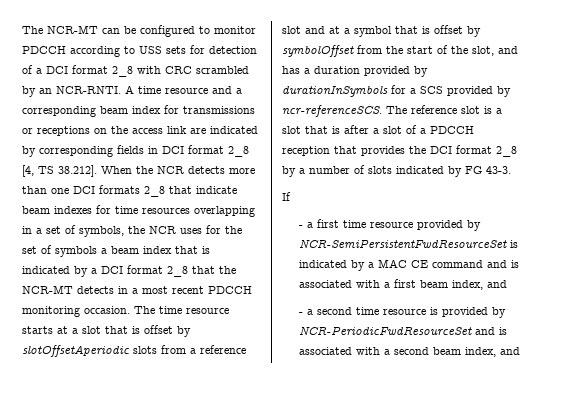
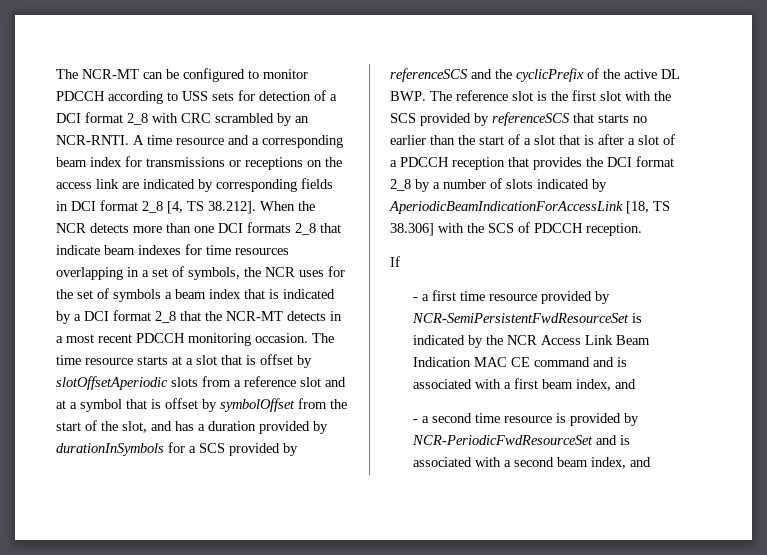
- The time resource starts at a slot that is offset by slotOffsetAperiodic slots from a reference slot and at a symbol that is offset by symbolOffset from the start of the slot, and has a duration provided by durationInSymbols for a SCS provided by ncr-referenceSCS. The reference slot is a slot that is after a slot of a PDCCH reception that provides the DCI format 2_8 by a number of slots indicated by FG 43-3.
+ The time resource starts at a slot that is offset by slotOffsetAperiodic slots from a reference slot and at a symbol that is offset by symbolOffset from the start of the slot, and has a duration provided by durationInSymbols for a SCS provided by referenceSCS and the cyclicPrefix of the active DL BWP. The reference slot is the first slot with the SCS provided by referenceSCS that starts no earlier than the start of a slot that is after a slot of a PDCCH reception that provides the DCI format 2_8 by a number of slots indicated by AperiodicBeamIndicationForAccessLink [18, TS 38.306] with the SCS of PDCCH reception.
- - a first time resource provided by NCR-SemiPersistentFwdResourceSet is indicated by a MAC CE command and is associated with a first beam index, and
+ - a first time resource provided by NCR-SemiPersistentFwdResourceSet is indicated by the NCR Access Link Beam Indication MAC CE command and is associated with a first beam index, and

